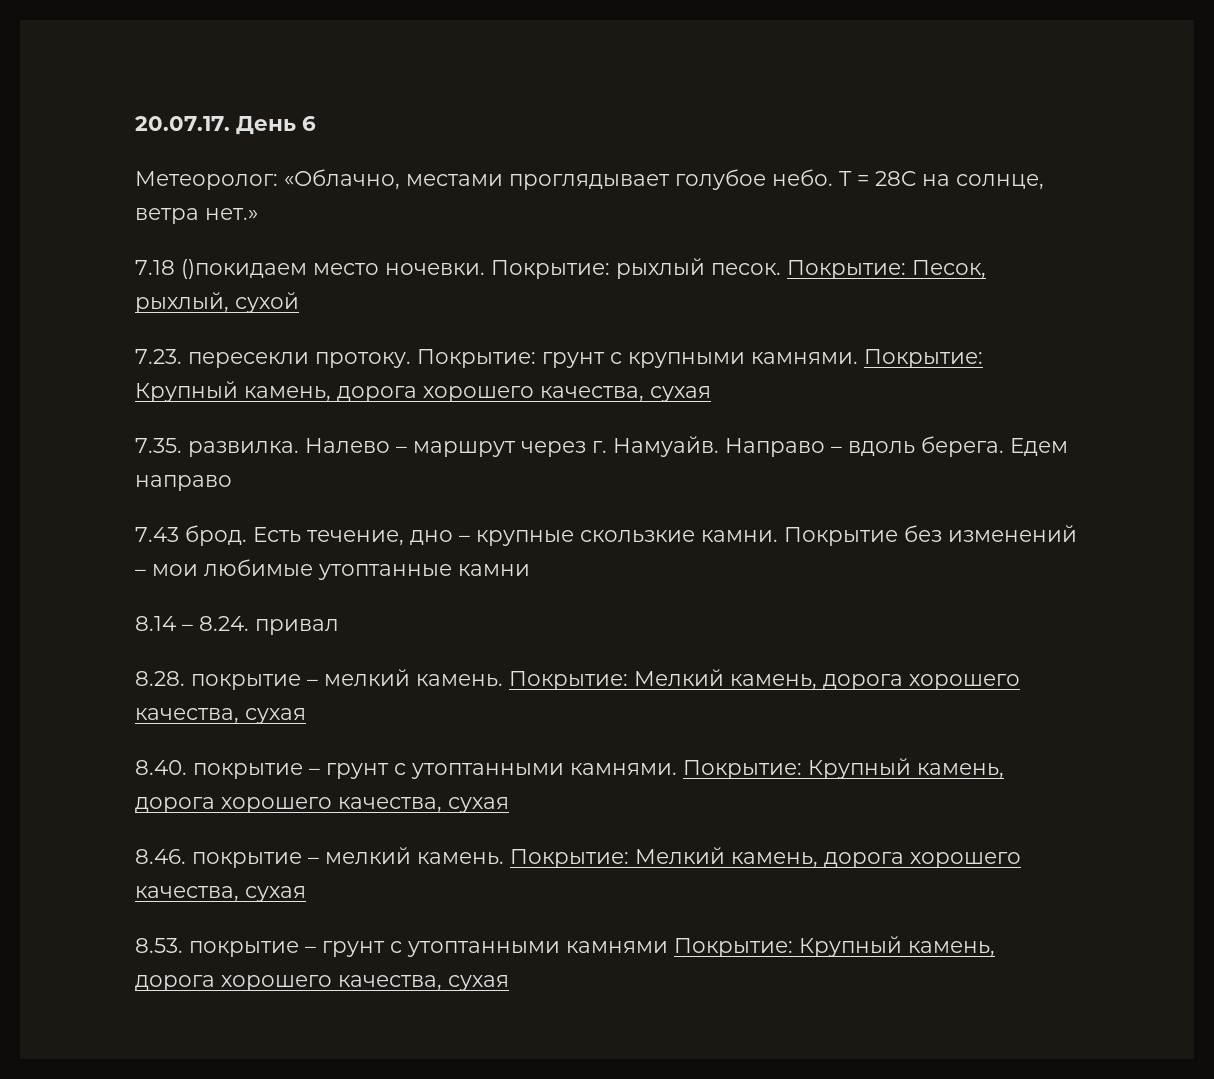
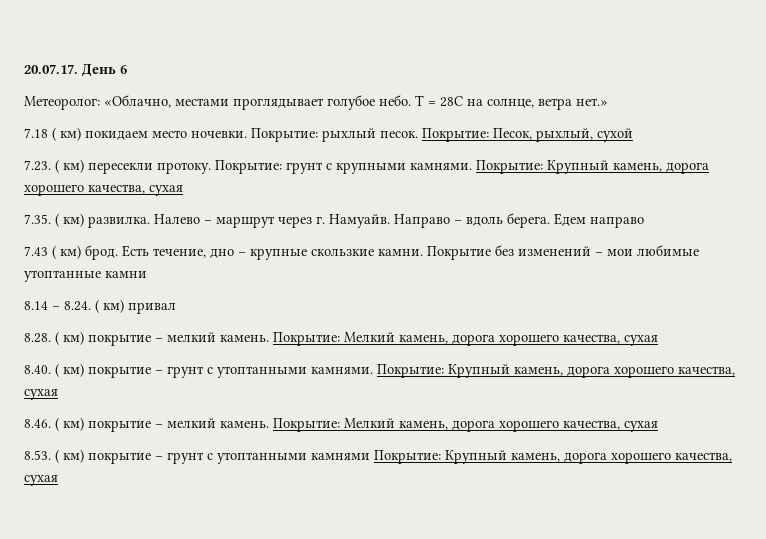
- 7.18 ()покидаем место ночевки.
+ 7.18 ( км) покидаем место ночевки.
- 7.23. пересекли протоку.
+ 7.23. ( км) пересекли протоку.
- 7.35. развилка.
+ 7.35. ( км) развилка.
- 7.43 брод.
+ 7.43 ( км) брод.
- 8.14 – 8.24. привал
+ 8.14 – 8.24. ( км) привал
- 8.28. покрытие – мелкий камень.
+ 8.28. ( км) покрытие – мелкий камень.
- 8.40. покрытие – грунт с утоптанными камнями.
+ 8.40. ( км) покрытие – грунт с утоптанными камнями.
- 8.46. покрытие – мелкий камень.
+ 8.46. ( км) покрытие – мелкий камень.
- 8.53. покрытие – грунт с утоптанными камнями Покрытие: Крупный камень, дорога хорошего качества, сухая
+ 8.53. ( км) покрытие – грунт с утоптанными камнями Покрытие: Крупный камень, дорога хорошего качества, сухая

